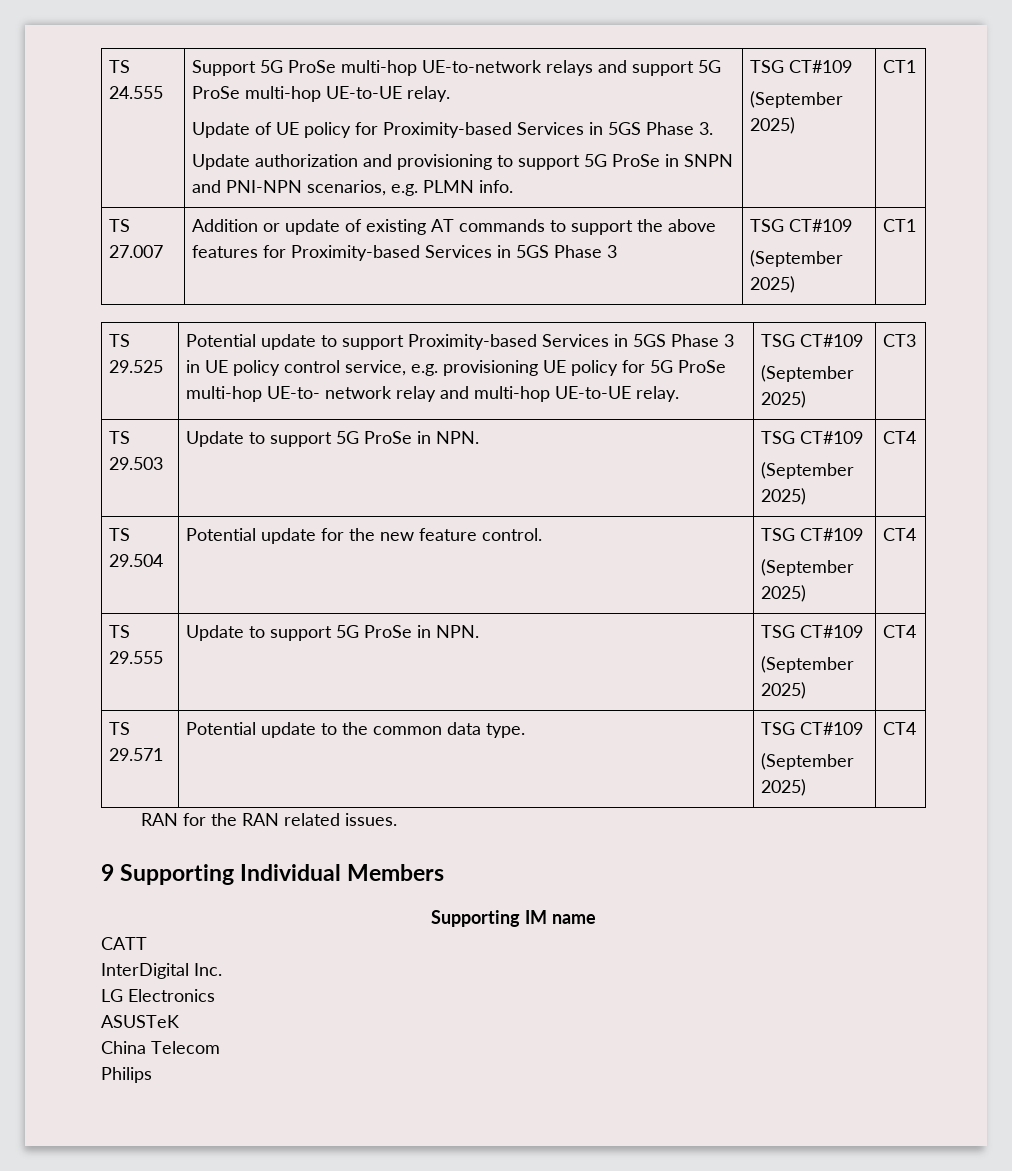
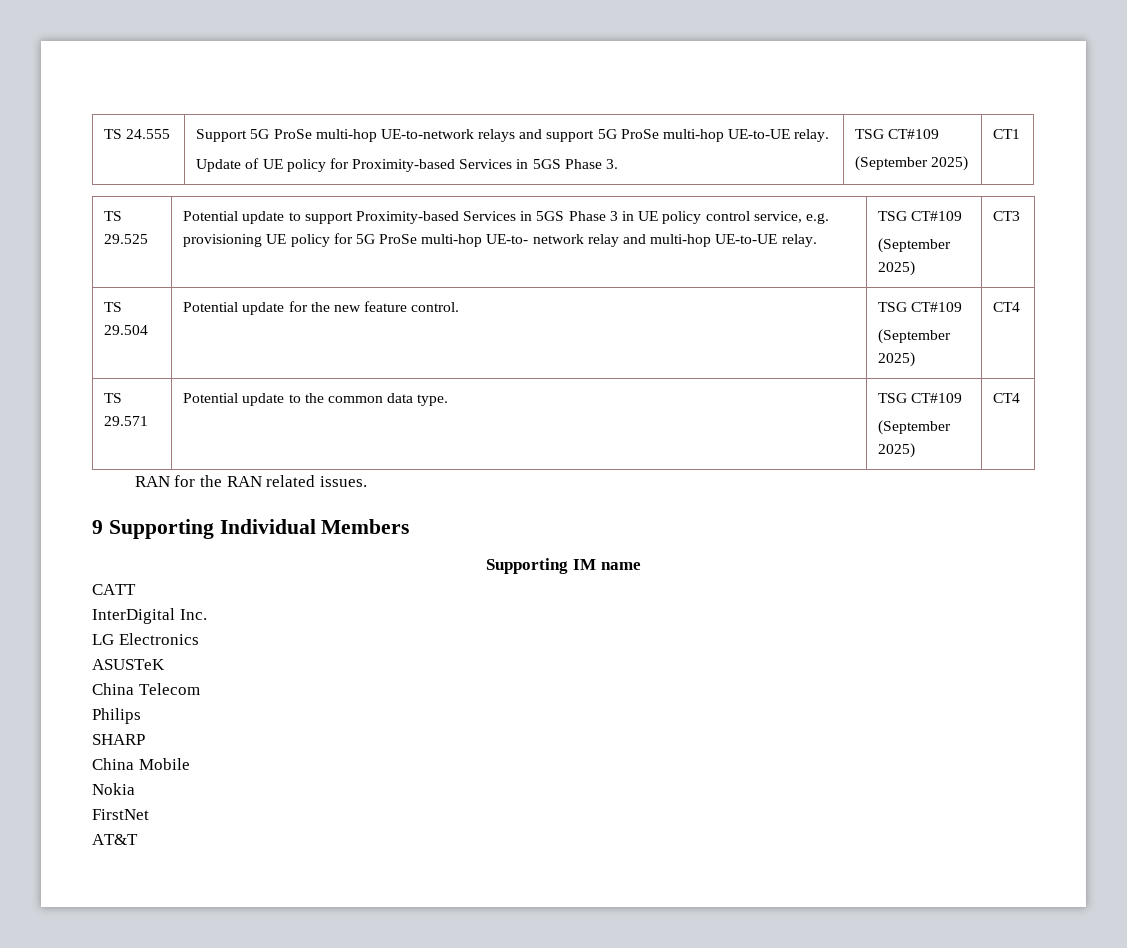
- Update of UE policy for Proximity-based Services in 5GS Phase 3.
- Update authorization and provisioning to support 5G ProSe in SNPN and PNI-NPN scenarios, e.g. PLMN info. | TSG CT#109
- (September 2025) | CT1
- TS 27.007 | Addition or update of existing AT commands to support the above features for Proximity-based Services in 5GS Phase 3 | TSG CT#109
+ Update of UE policy for Proximity-based Services in 5GS Phase 3. | TSG CT#109
- TS 29.503 | Update to support 5G ProSe in NPN. | TSG CT#109
- (September 2025) | CT4
- TS 29.555 | Update to support 5G ProSe in NPN. | TSG CT#109
- (September 2025) | CT4
+ SHARP
+ China Mobile
+ Nokia
+ FirstNet
+ AT&T

